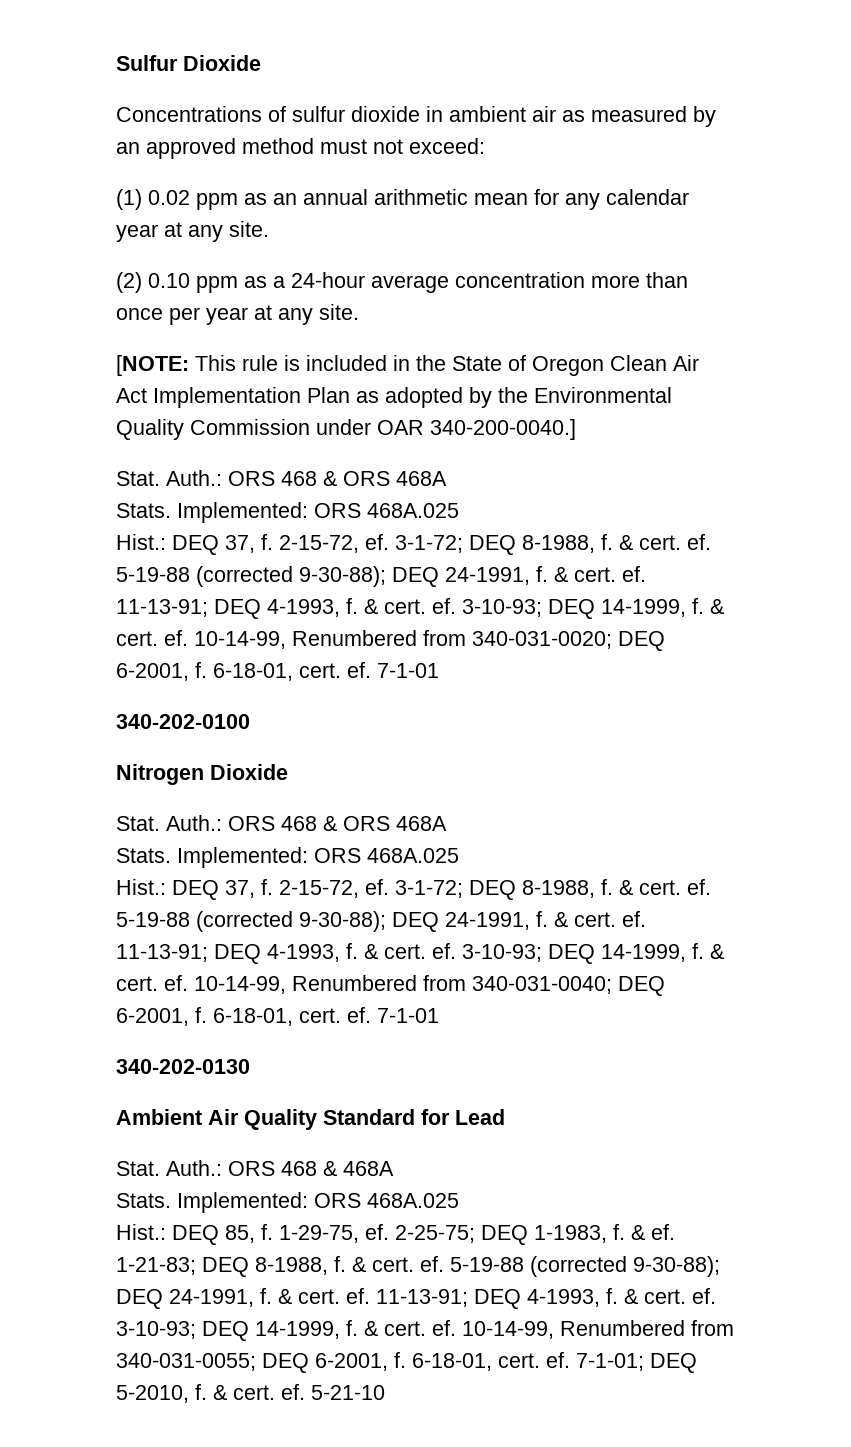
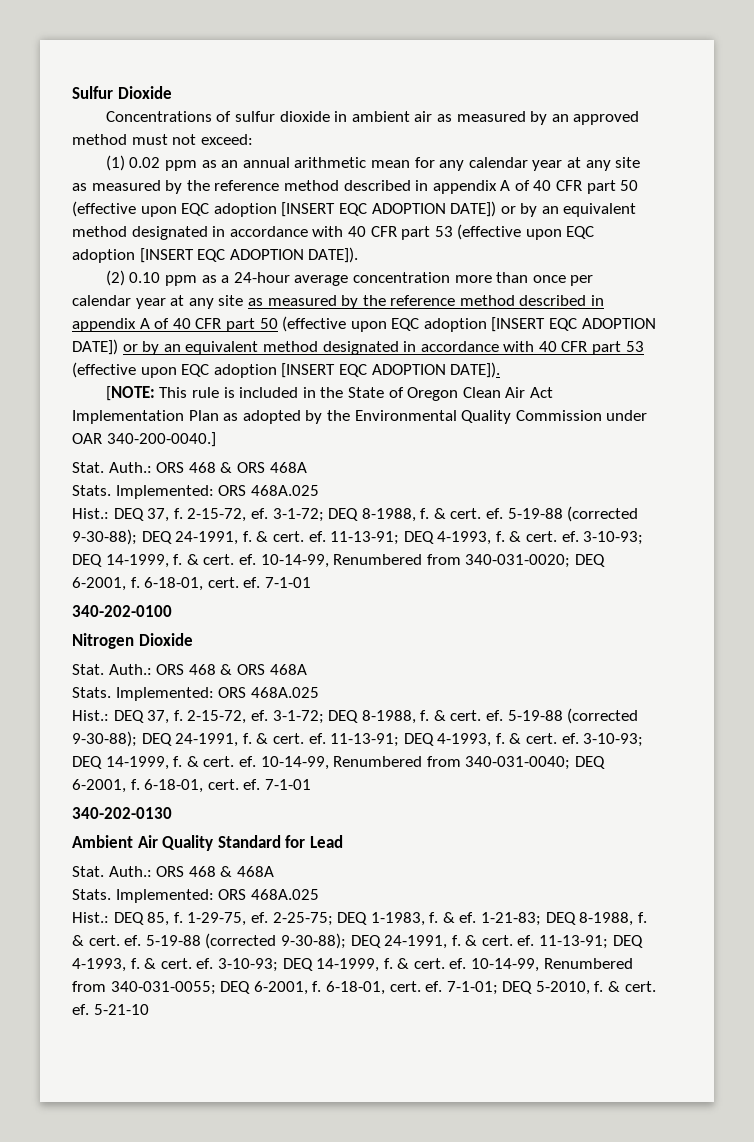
- (1) 0.02 ppm as an annual arithmetic mean for any calendar year at any site.
+ (1) 0.02 ppm as an annual arithmetic mean for any calendar year at any site as measured by the reference method described in appendix A of 40 CFR part 50 (effective upon EQC adoption [INSERT EQC ADOPTION DATE]) or by an equivalent method designated in accordance with 40 CFR part 53 (effective upon EQC adoption [INSERT EQC ADOPTION DATE]).
- (2) 0.10 ppm as a 24-hour average concentration more than once per year at any site.
+ (2) 0.10 ppm as a 24-hour average concentration more than once per calendar year at any site as measured by the reference method described in appendix A of 40 CFR part 50 (effective upon EQC adoption [INSERT EQC ADOPTION DATE]) or by an equivalent method designated in accordance with 40 CFR part 53 (effective upon EQC adoption [INSERT EQC ADOPTION DATE]).

